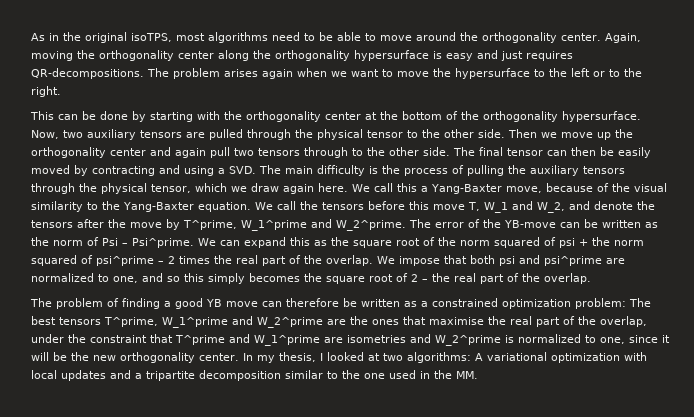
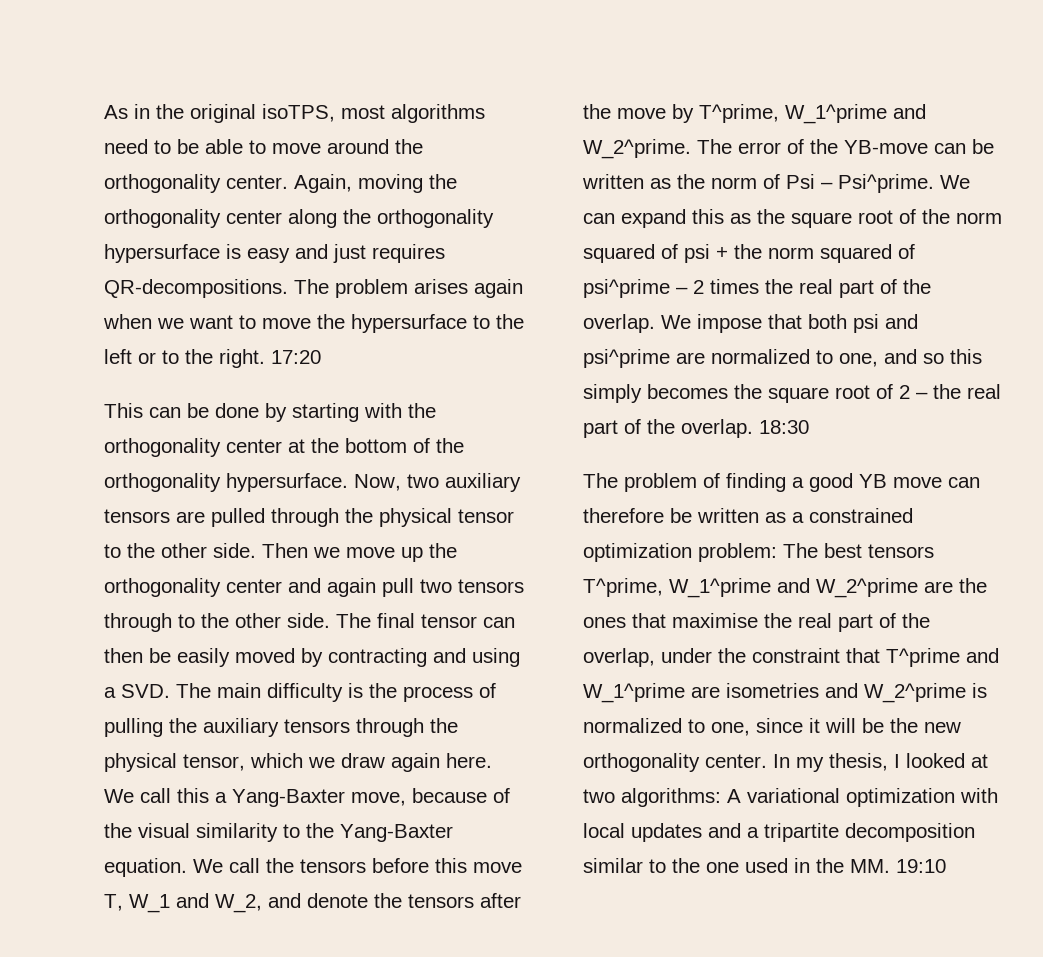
+ 17:20
+ 18:30
- In my thesis, I looked at two algorithms: A variational optimization with local updates and a tripartite decomposition similar to the one used in the MM.
+ In my thesis, I looked at two algorithms: A variational optimization with local updates and a tripartite decomposition similar to the one used in the MM. 19:10

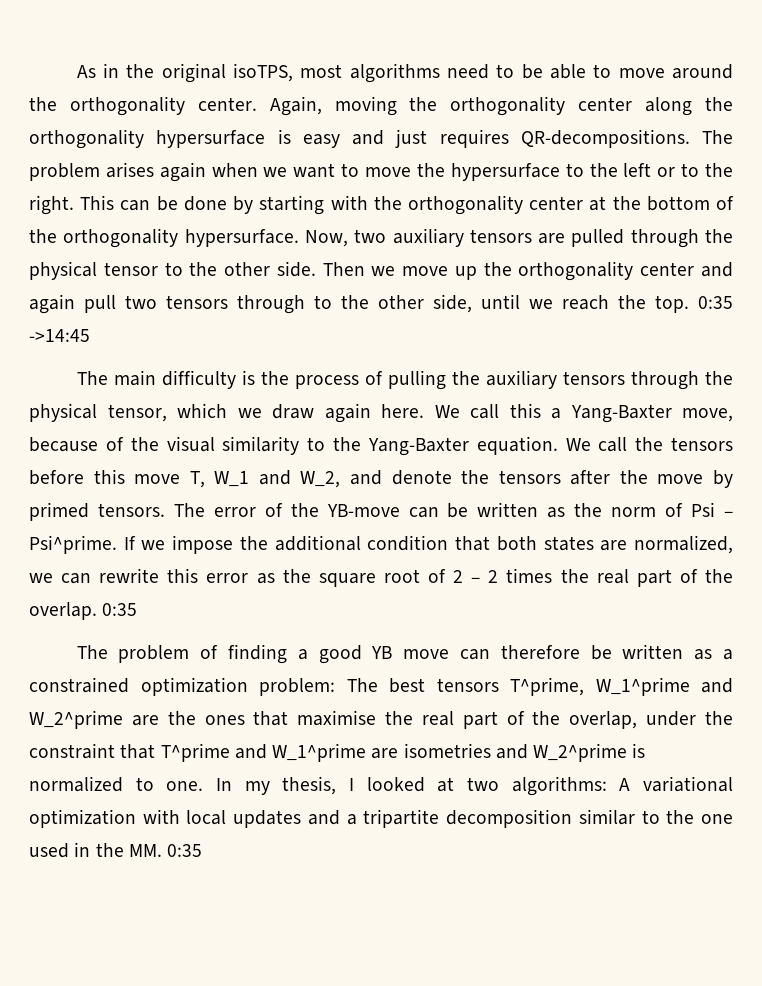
- The problem arises again when we want to move the hypersurface to the left or to the right. 17:20
- This can be done by starting with the orthogonality center at the bottom of the orthogonality hypersurface.
+ The problem arises again when we want to move the hypersurface to the left or to the right. This can be done by starting with the orthogonality center at the bottom of the orthogonality hypersurface.
- Then we move up the orthogonality center and again pull two tensors through to the other side. The final tensor can then be easily moved by contracting and using a SVD. The main difficulty is the process of pulling the auxiliary tensors through the physical tensor, which we draw again here.
+ Then we move up the orthogonality center and again pull two tensors through to the other side, until we reach the top. 0:35 ->14:45
+ The main difficulty is the process of pulling the auxiliary tensors through the physical tensor, which we draw again here.
- We call the tensors before this move T, W_1 and W_2, and denote the tensors after the move by T^prime, W_1^prime and W_2^prime.
+ We call the tensors before this move T, W_1 and W_2, and denote the tensors after the move by primed tensors.
- We can expand this as the square root of the norm squared of psi + the norm squared of psi^prime – 2 times the real part of the overlap. We impose that both psi and psi^prime are normalized to one, and so this simply becomes the square root of 2 – the real part of the overlap. 18:30
+ If we impose the additional condition that both states are normalized, we can rewrite this error as the square root of 2 – 2 times the real part of the overlap. 0:35
- The problem of finding a good YB move can therefore be written as a constrained optimization problem: The best tensors T^prime, W_1^prime and W_2^prime are the ones that maximise the real part of the overlap, under the constraint that T^prime and W_1^prime are isometries and W_2^prime is normalized to one, since it will be the new orthogonality center.
+ The problem of finding a good YB move can therefore be written as a constrained optimization problem: The best tensors T^prime, W_1^prime and W_2^prime are the ones that maximise the real part of the overlap, under the constraint that T^prime and W_1^prime are isometries and W_2^prime is normalized to one.
- In my thesis, I looked at two algorithms: A variational optimization with local updates and a tripartite decomposition similar to the one used in the MM. 19:10
+ In my thesis, I looked at two algorithms: A variational optimization with local updates and a tripartite decomposition similar to the one used in the MM. 0:35

